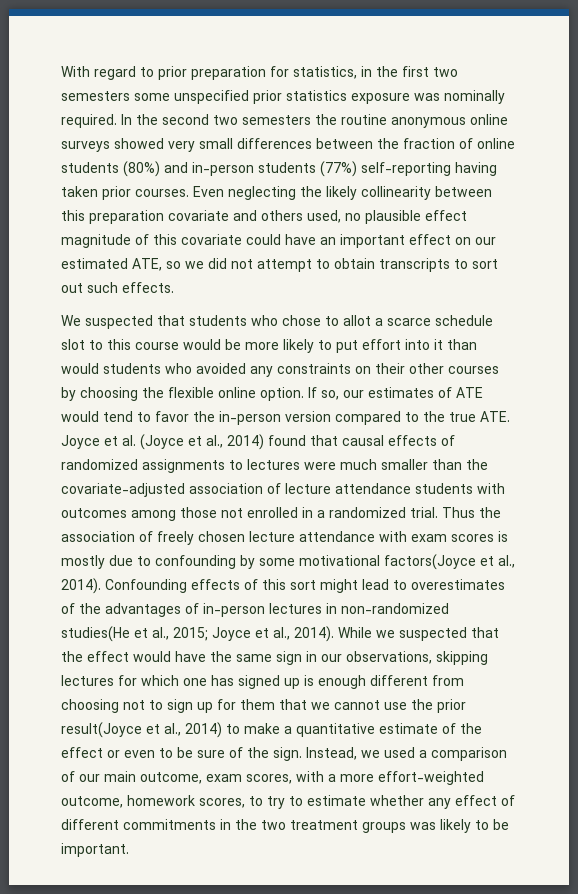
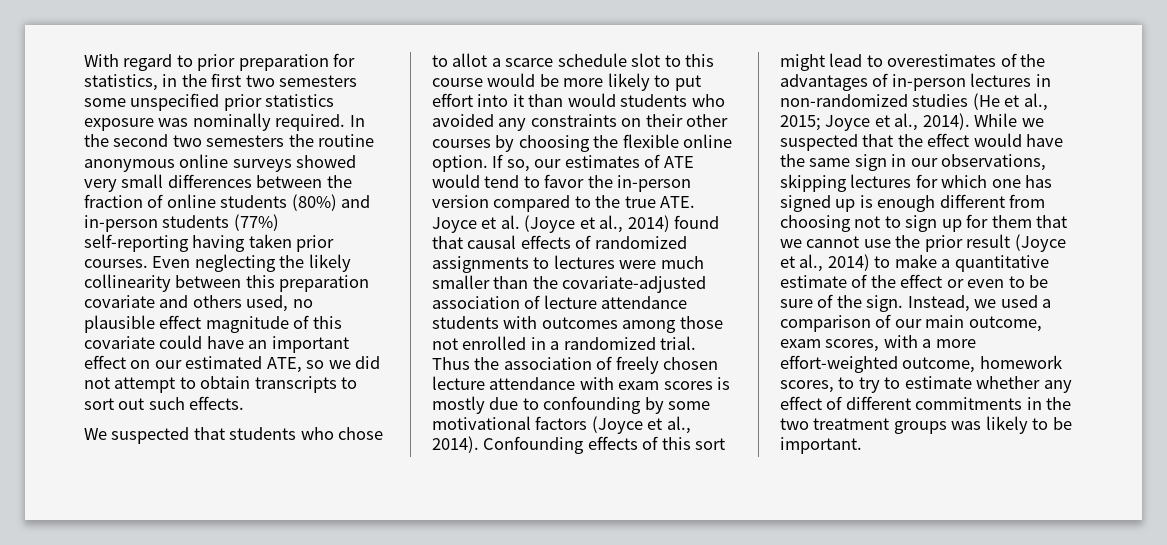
- Thus the association of freely chosen lecture attendance with exam scores is mostly due to confounding by some motivational factors(Joyce et al., 2014).
+ Thus the association of freely chosen lecture attendance with exam scores is mostly due to confounding by some motivational factors (Joyce et al., 2014).
- Confounding effects of this sort might lead to overestimates of the advantages of in-person lectures in non-randomized studies(He et al., 2015; Joyce et al., 2014).
+ Confounding effects of this sort might lead to overestimates of the advantages of in-person lectures in non-randomized studies (He et al., 2015; Joyce et al., 2014).
- While we suspected that the effect would have the same sign in our observations, skipping lectures for which one has signed up is enough different from choosing not to sign up for them that we cannot use the prior result(Joyce et al., 2014) to make a quantitative estimate of the effect or even to be sure of the sign.
+ While we suspected that the effect would have the same sign in our observations, skipping lectures for which one has signed up is enough different from choosing not to sign up for them that we cannot use the prior result (Joyce et al., 2014) to make a quantitative estimate of the effect or even to be sure of the sign.

